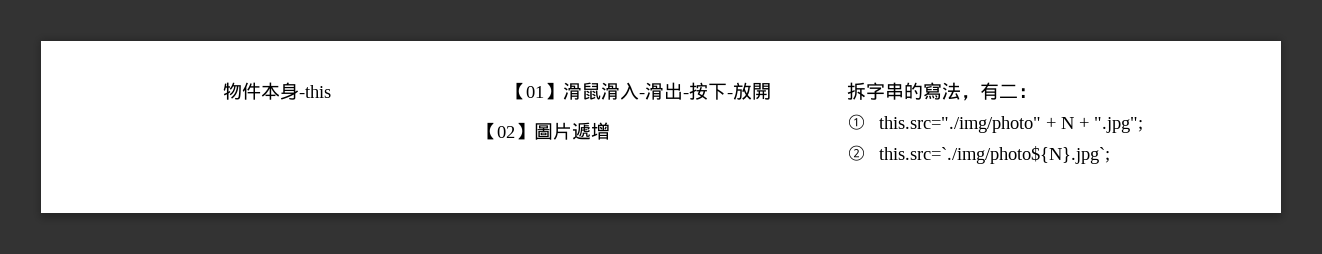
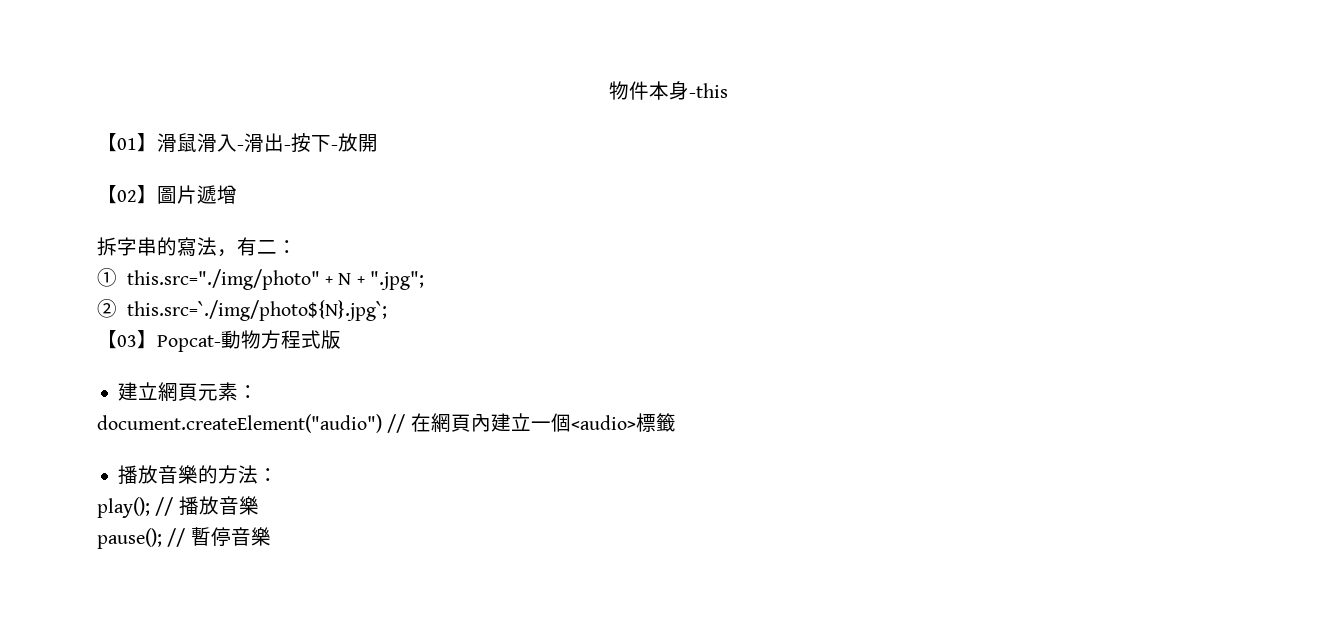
+ 【03】Popcat-動物方程式版
+ 建立網頁元素：
+ document.createElement("audio") // 在網頁內建立一個<audio>標籤
+ 播放音樂的方法：
+ play(); // 播放音樂
+ pause(); // 暫停音樂

